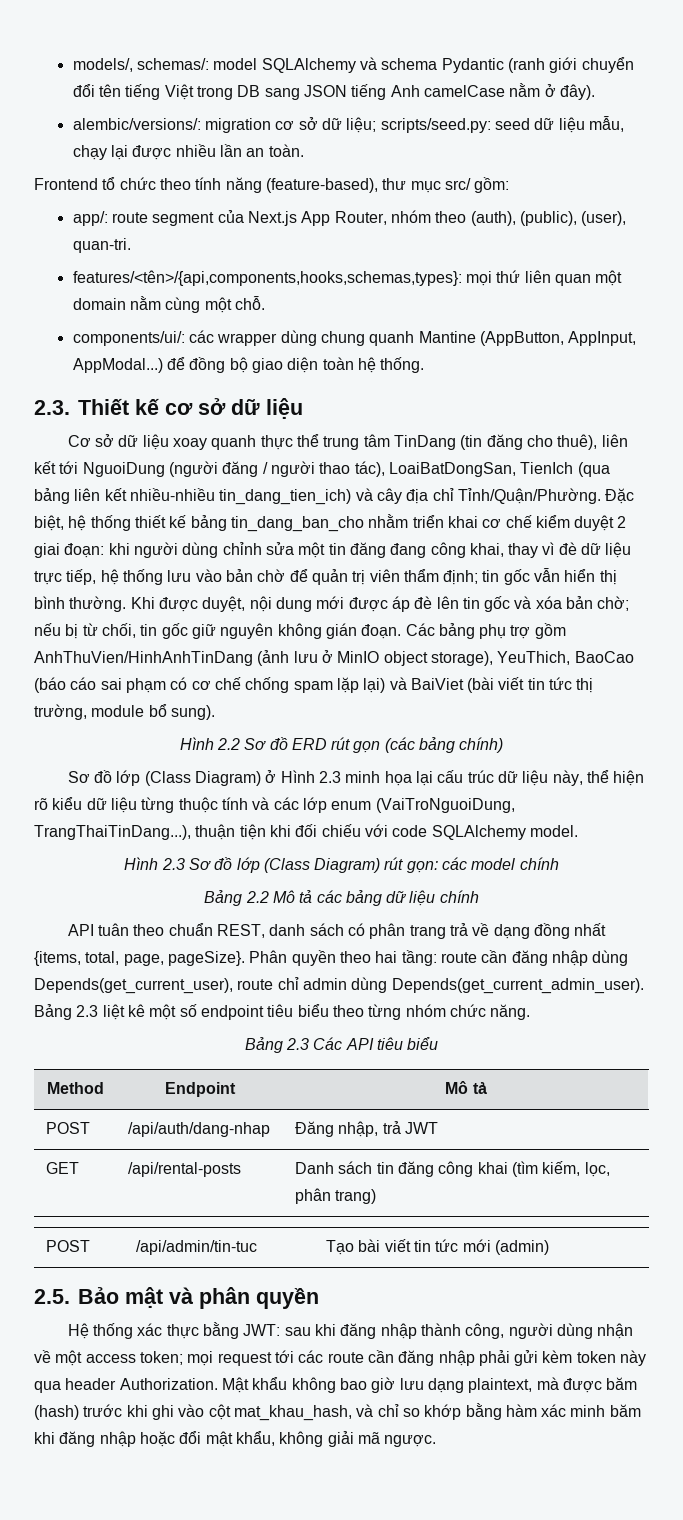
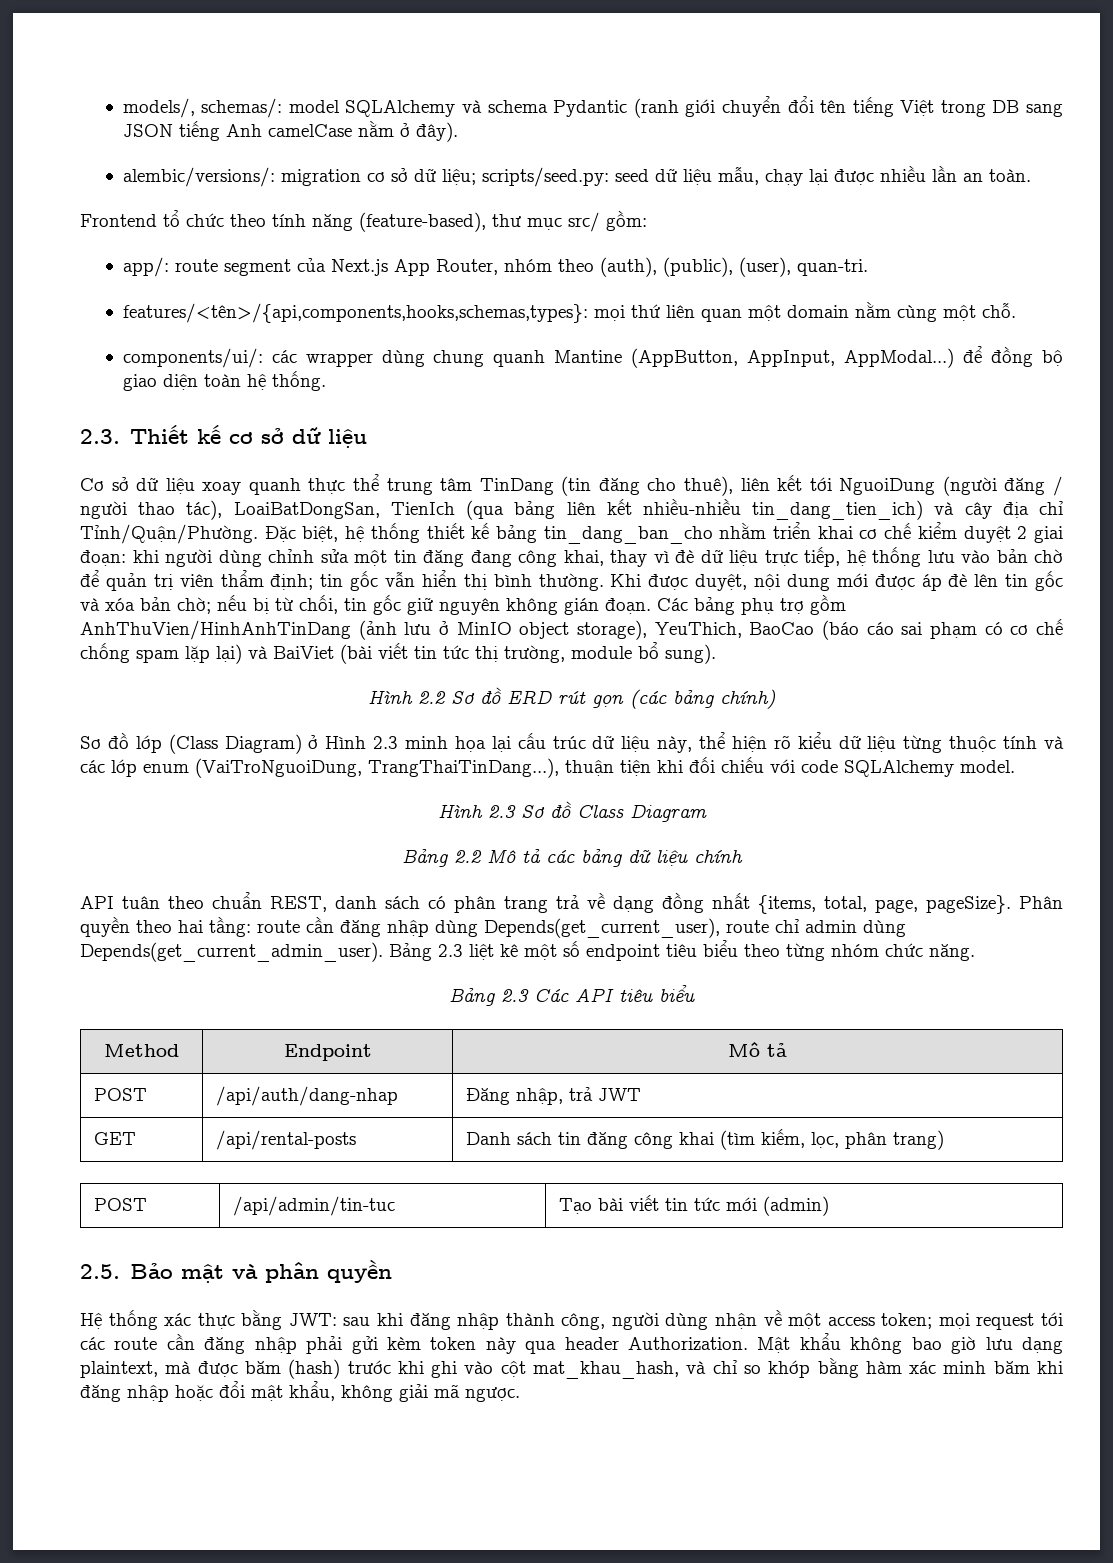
- Hình 2.3 Sơ đồ lớp (Class Diagram) rút gọn: các model chính
+ Hình 2.3 Sơ đồ Class Diagram

